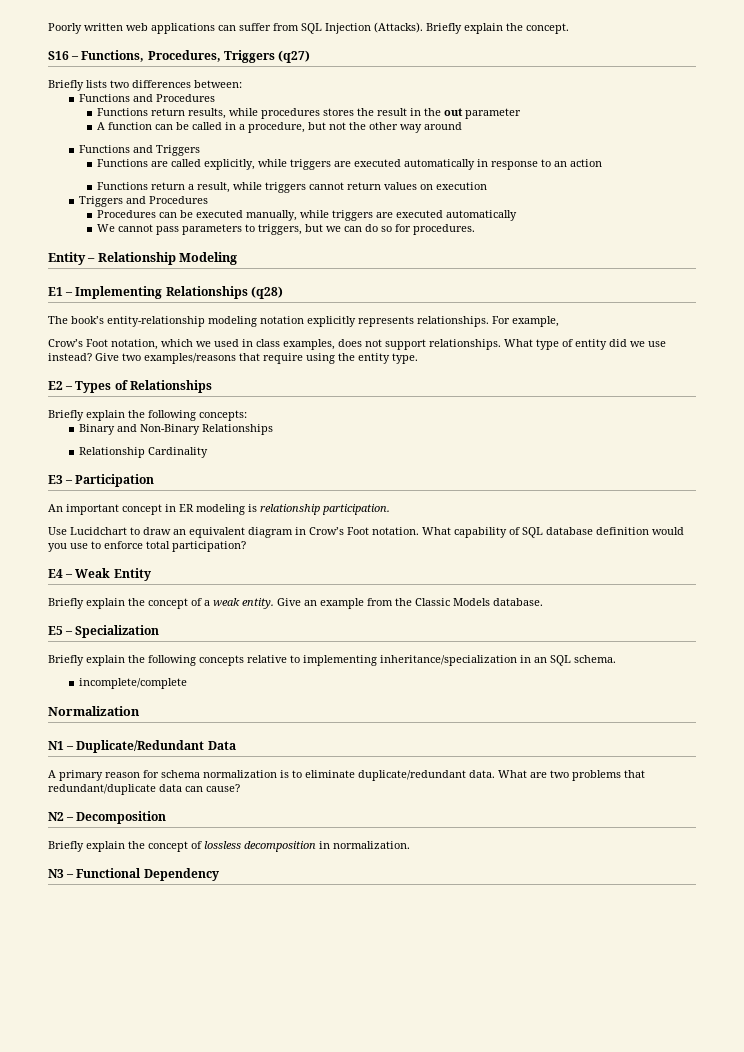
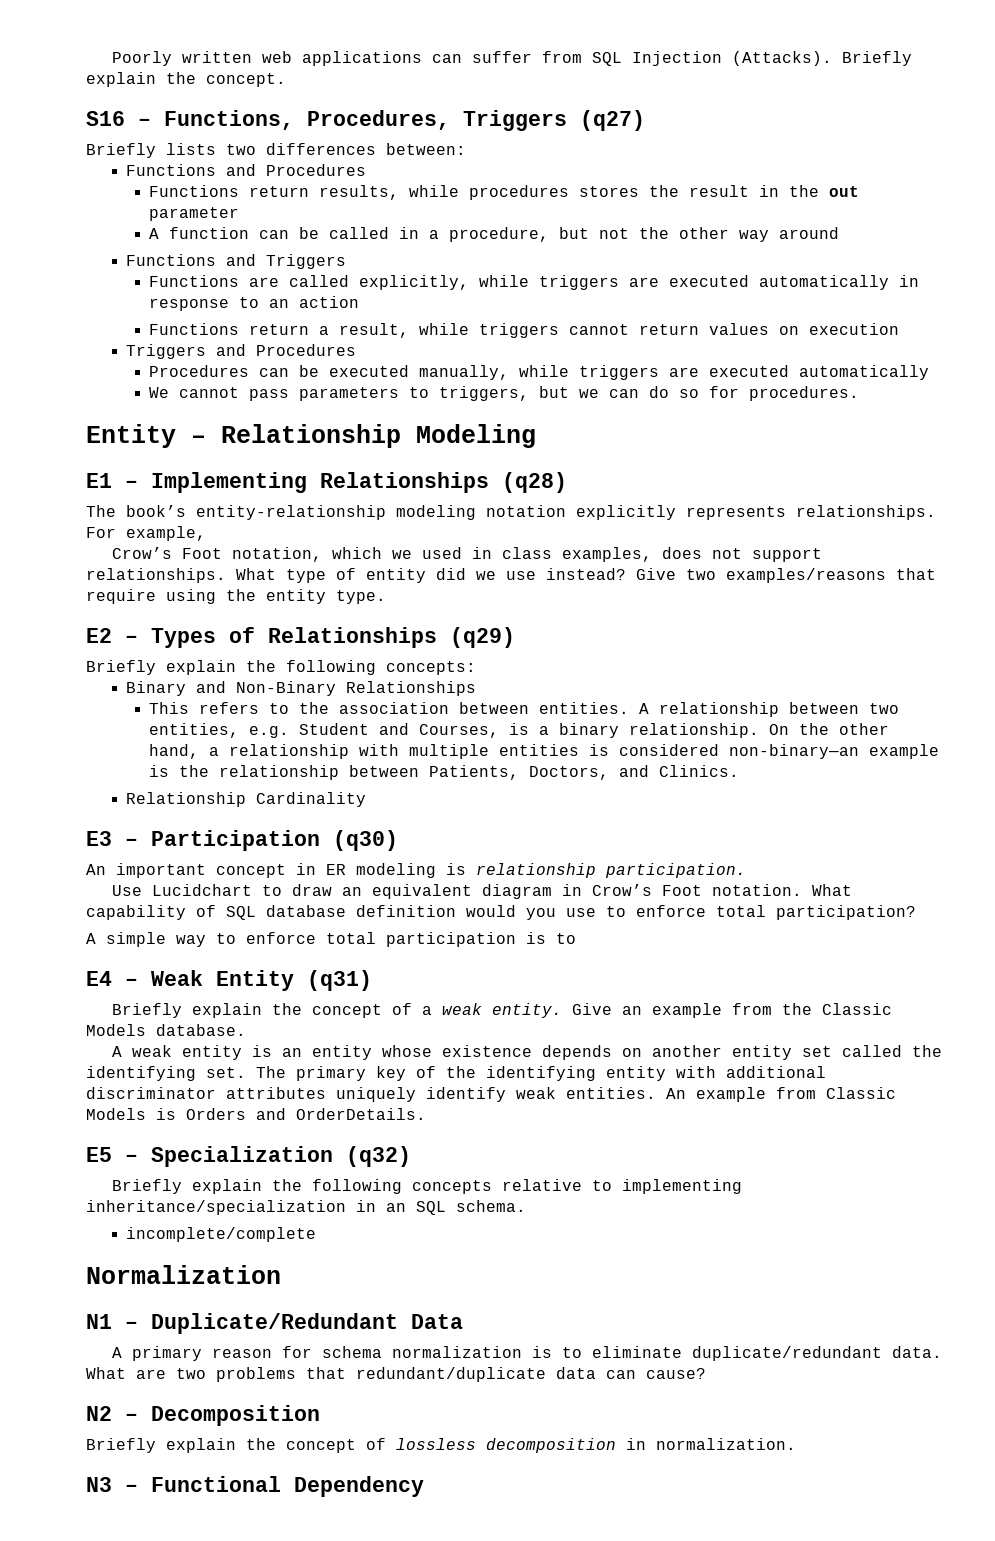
- E2 – Types of Relationships
+ E2 – Types of Relationships (q29)
+ This refers to the association between entities. A relationship between two entities, e.g. Student and Courses, is a binary relationship. On the other hand, a relationship with multiple entities is considered non-binary—an example is the relationship between Patients, Doctors, and Clinics.
- E3 – Participation
+ E3 – Participation (q30)
+ A simple way to enforce total participation is to
- E4 – Weak Entity
+ E4 – Weak Entity (q31)
+ A weak entity is an entity whose existence depends on another entity set called the identifying set. The primary key of the identifying entity with additional discriminator attributes uniquely identify weak entities. An example from Classic Models is Orders and OrderDetails.
- E5 – Specialization
+ E5 – Specialization (q32)

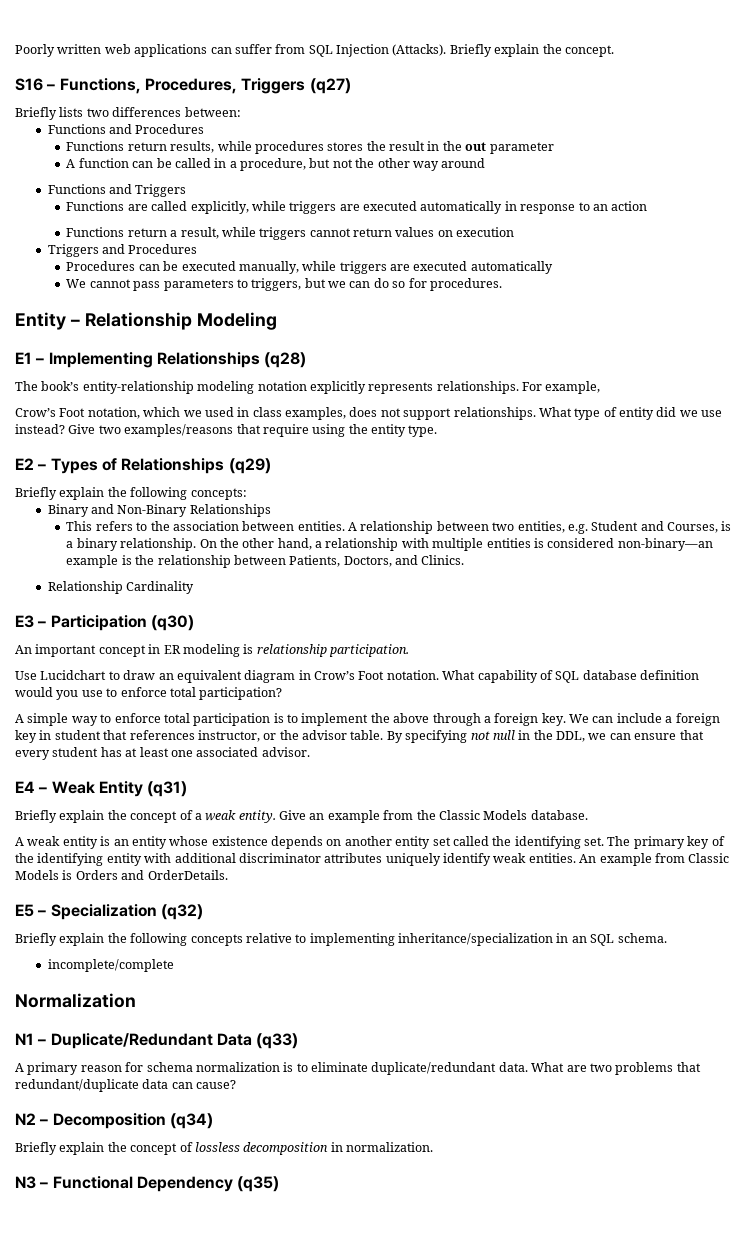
- A simple way to enforce total participation is to
+ A simple way to enforce total participation is to implement the above through a foreign key. We can include a foreign key in student that references instructor, or the advisor table. By specifying not null in the DDL, we can ensure that every student has at least one associated advisor.
- N1 – Duplicate/Redundant Data
+ N1 – Duplicate/Redundant Data (q33)
- N2 – Decomposition
+ N2 – Decomposition (q34)
- N3 – Functional Dependency
+ N3 – Functional Dependency (q35)

